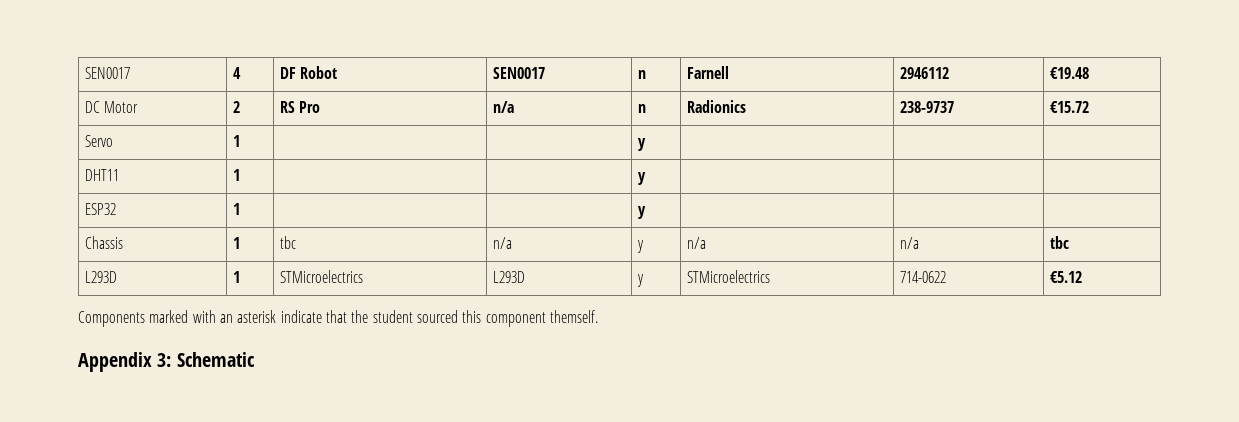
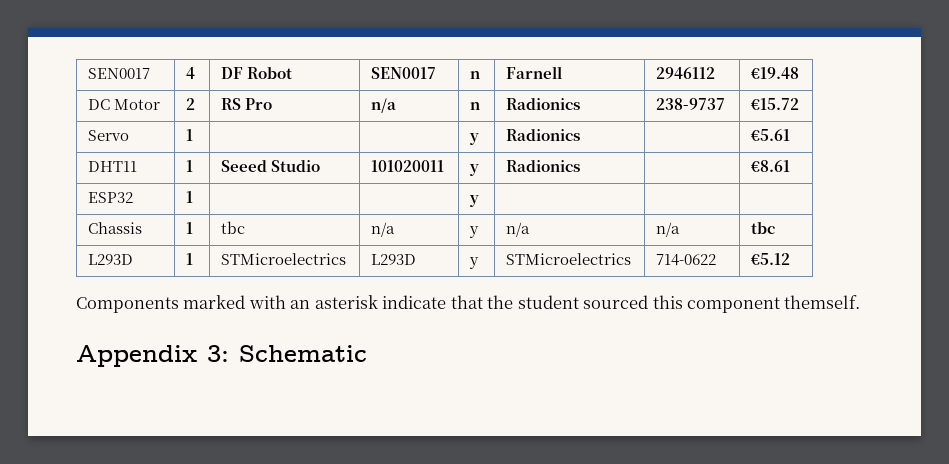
- Servo | 1 | | | y | | |
+ Servo | 1 | | | y | Radionics | | €5.61
- DHT11 | 1 | | | y | | |
+ DHT11 | 1 | Seeed Studio | 101020011 | y | Radionics | | €8.61

